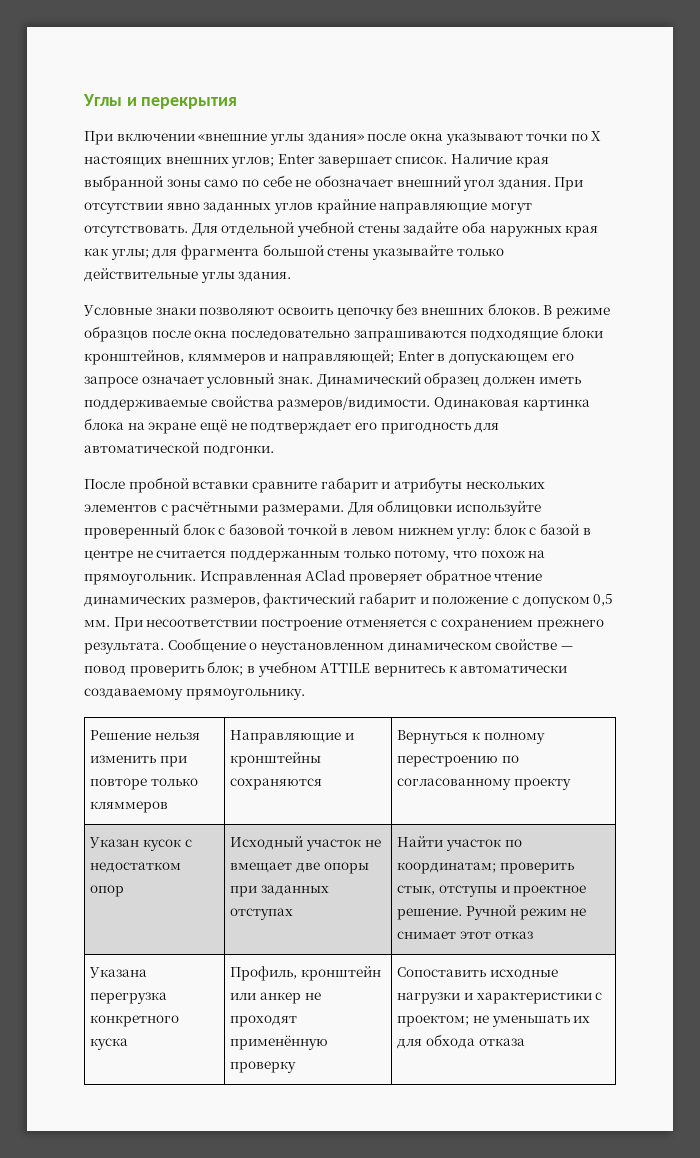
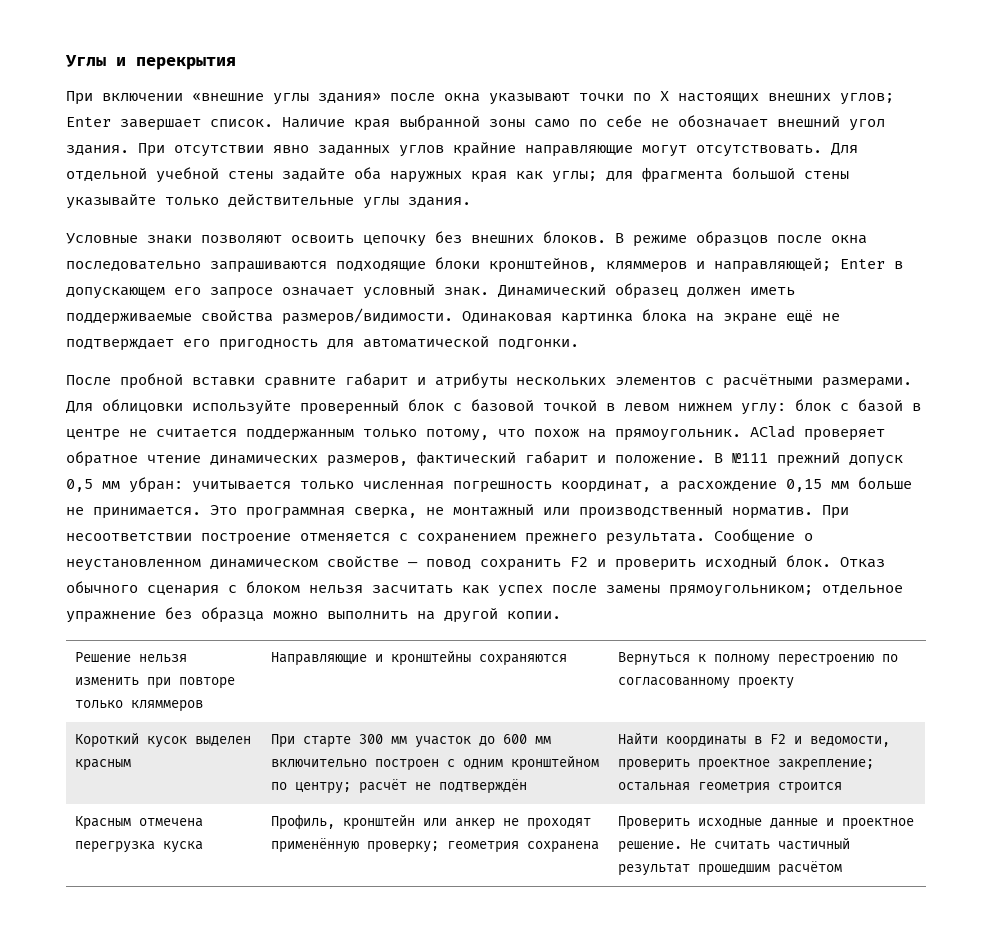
- Исправленная AClad проверяет обратное чтение динамических размеров, фактический габарит и положение с допуском 0,5 мм.
+ AClad проверяет обратное чтение динамических размеров, фактический габарит и положение. В №111 прежний допуск 0,5 мм убран: учитывается только численная погрешность координат, а расхождение 0,15 мм больше не принимается. Это программная сверка, не монтажный или производственный норматив.
- Сообщение о неустановленном динамическом свойстве — повод проверить блок; в учебном ATTILE вернитесь к автоматически создаваемому прямоугольнику.
+ Сообщение о неустановленном динамическом свойстве — повод сохранить F2 и проверить исходный блок. Отказ обычного сценария с блоком нельзя засчитать как успех после замены прямоугольником; отдельное упражнение без образца можно выполнить на другой копии.
- Указан кусок с недостатком опор | Исходный участок не вмещает две опоры при заданных отступах | Найти участок по координатам; проверить стык, отступы и проектное решение. Ручной режим не снимает этот отказ
- Указана перегрузка конкретного куска | Профиль, кронштейн или анкер не проходят применённую проверку | Сопоставить исходные нагрузки и характеристики с проектом; не уменьшать их для обхода отказа
+ Короткий кусок выделен красным | При старте 300 мм участок до 600 мм включительно построен с одним кронштейном по центру; расчёт не подтверждён | Найти координаты в F2 и ведомости, проверить проектное закрепление; остальная геометрия строится
+ Красным отмечена перегрузка куска | Профиль, кронштейн или анкер не проходят применённую проверку; геометрия сохранена | Проверить исходные данные и проектное решение. Не считать частичный результат прошедшим расчётом

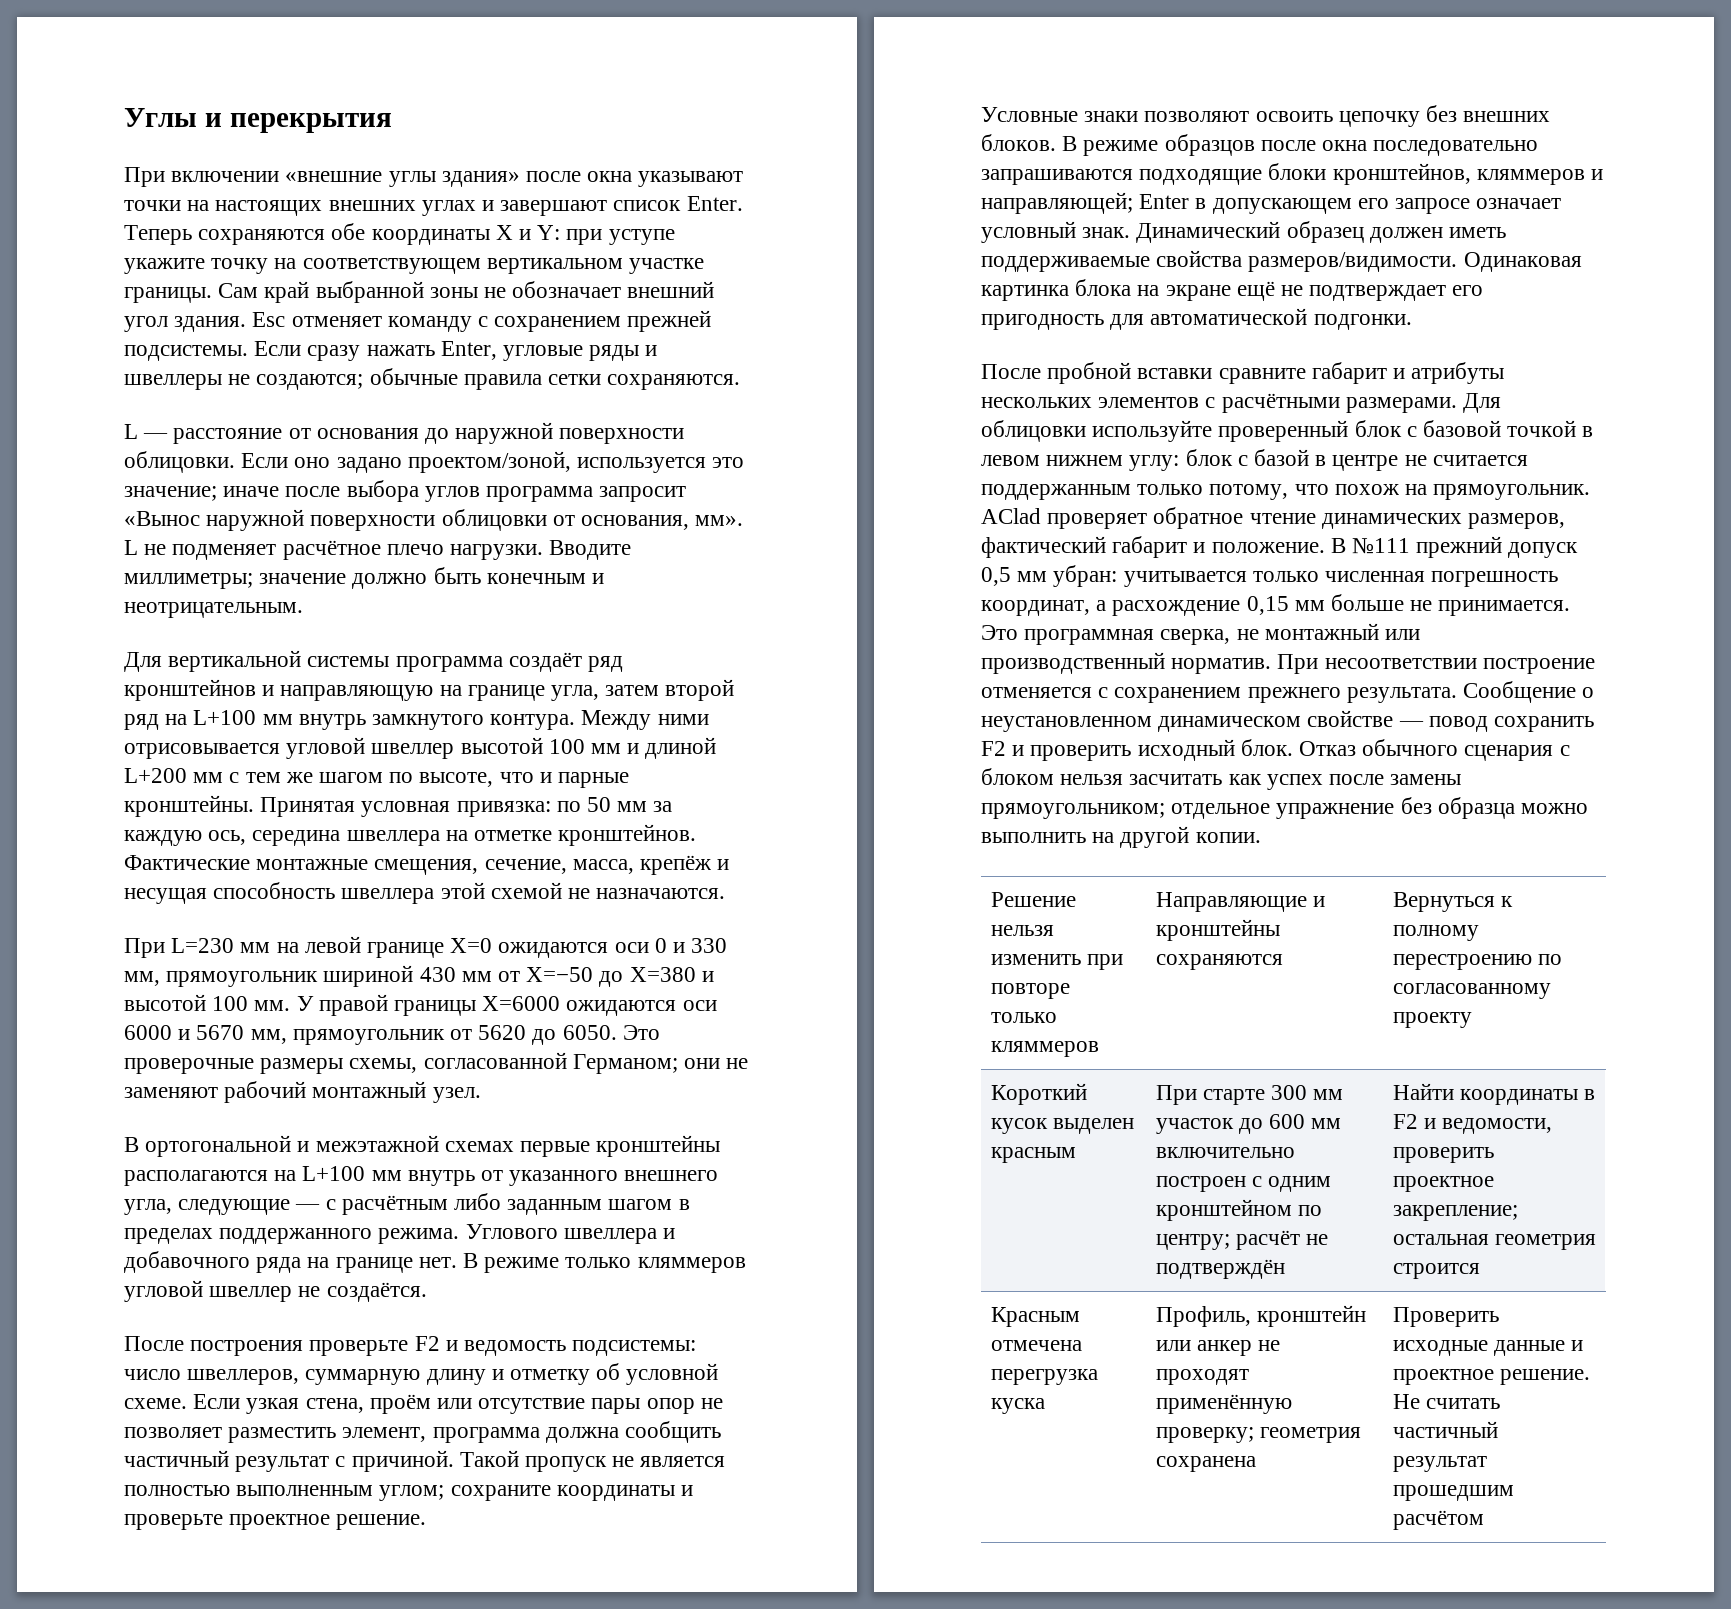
- При включении «внешние углы здания» после окна указывают точки по X настоящих внешних углов; Enter завершает список. Наличие края выбранной зоны само по себе не обозначает внешний угол здания.
+ При включении «внешние углы здания» после окна указывают точки на настоящих внешних углах и завершают список Enter. Теперь сохраняются обе координаты X и Y: при уступе укажите точку на соответствующем вертикальном участке границы. Сам край выбранной зоны не обозначает внешний угол здания.
- При отсутствии явно заданных углов крайние направляющие могут отсутствовать. Для отдельной учебной стены задайте оба наружных края как углы; для фрагмента большой стены указывайте только действительные углы здания.
+ Esc отменяет команду с сохранением прежней подсистемы. Если сразу нажать Enter, угловые ряды и швеллеры не создаются; обычные правила сетки сохраняются.
+ L — расстояние от основания до наружной поверхности облицовки. Если оно задано проектом/зоной, используется это значение; иначе после выбора углов программа запросит «Вынос наружной поверхности облицовки от основания, мм». L не подменяет расчётное плечо нагрузки. Вводите миллиметры; значение должно быть конечным и неотрицательным.
+ Для вертикальной системы программа создаёт ряд кронштейнов и направляющую на границе угла, затем второй ряд на L+100 мм внутрь замкнутого контура. Между ними отрисовывается угловой швеллер высотой 100 мм и длиной L+200 мм с тем же шагом по высоте, что и парные кронштейны. Принятая условная привязка: по 50 мм за каждую ось, середина швеллера на отметке кронштейнов. Фактические монтажные смещения, сечение, масса, крепёж и несущая способность швеллера этой схемой не назначаются.
+ При L=230 мм на левой границе X=0 ожидаются оси 0 и 330 мм, прямоугольник шириной 430 мм от X=−50 до X=380 и высотой 100 мм. У правой границы X=6000 ожидаются оси 6000 и 5670 мм, прямоугольник от 5620 до 6050. Это проверочные размеры схемы, согласованной Германом; они не заменяют рабочий монтажный узел.
+ В ортогональной и межэтажной схемах первые кронштейны располагаются на L+100 мм внутрь от указанного внешнего угла, следующие — с расчётным либо заданным шагом в пределах поддержанного режима. Углового швеллера и добавочного ряда на границе нет. В режиме только кляммеров угловой швеллер не создаётся.
+ После построения проверьте F2 и ведомость подсистемы: число швеллеров, суммарную длину и отметку об условной схеме. Если узкая стена, проём или отсутствие пары опор не позволяет разместить элемент, программа должна сообщить частичный результат с причиной. Такой пропуск не является полностью выполненным углом; сохраните координаты и проверьте проектное решение.

